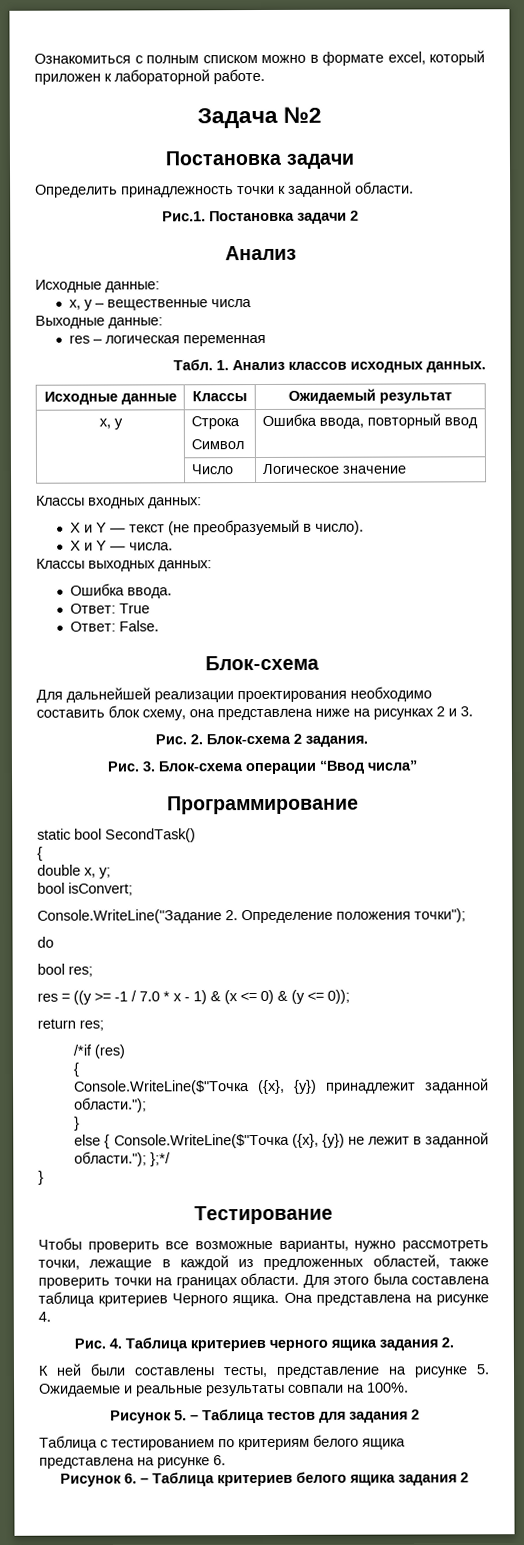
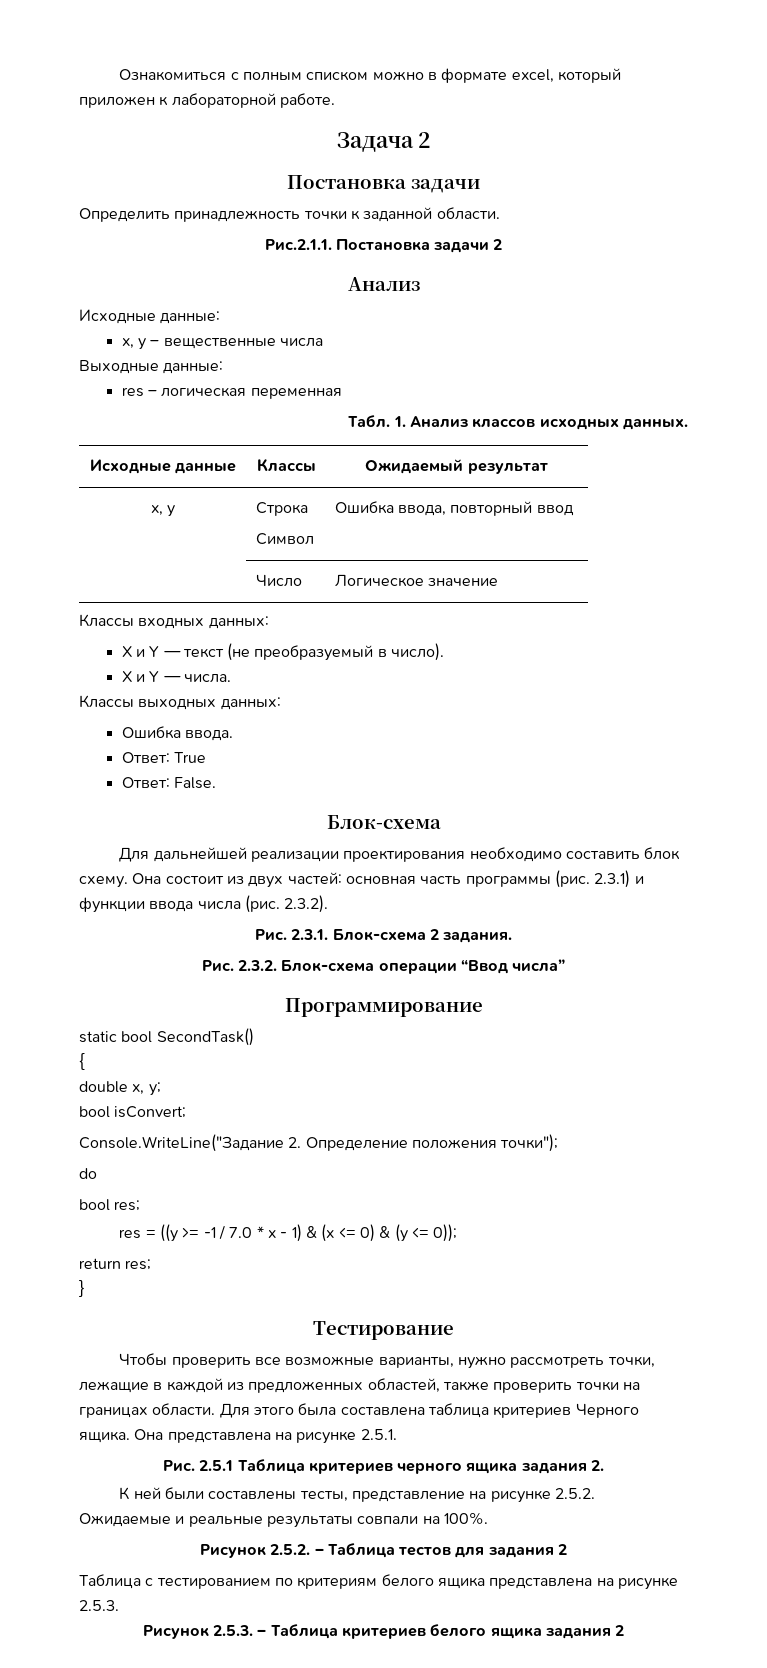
- Задача №2
+ Задача 2
- Рис.1. Постановка задачи 2
+ Рис.2.1.1. Постановка задачи 2
- Для дальнейшей реализации проектирования необходимо составить блок схему, она представлена ниже на рисунках 2 и 3.
- Рис. 2. Блок-схема 2 задания.
+ Для дальнейшей реализации проектирования необходимо составить блок схему. Она состоит из двух частей: основная часть программы (рис. 2.3.1) и функции ввода числа (рис. 2.3.2).
+ Рис. 2.3.1. Блок-схема 2 задания.
- Рис. 3. Блок-схема операции “Ввод числа”
+ Рис. 2.3.2. Блок-схема операции “Ввод числа”
- /*if (res)
- {
- Console.WriteLine($"Точка ({x}, {y}) принадлежит заданной области.");
- }
- else { Console.WriteLine($"Точка ({x}, {y}) не лежит в заданной области."); };*/
- Она представлена на рисунке 4.
- Рис. 4. Таблица критериев черного ящика задания 2.
+ Она представлена на рисунке 2.5.1.
+ Рис. 2.5.1 Таблица критериев черного ящика задания 2.
- К ней были составлены тесты, представление на рисунке 5. Ожидаемые и реальные результаты совпали на 100%.
+ К ней были составлены тесты, представление на рисунке 2.5.2. Ожидаемые и реальные результаты совпали на 100%.
- Рисунок 5. – Таблица тестов для задания 2
+ Рисунок 2.5.2. – Таблица тестов для задания 2
- Таблица с тестированием по критериям белого ящика представлена на рисунке 6.
- Рисунок 6. – Таблица критериев белого ящика задания 2
+ Таблица с тестированием по критериям белого ящика представлена на рисунке 2.5.3.
+ Рисунок 2.5.3. – Таблица критериев белого ящика задания 2

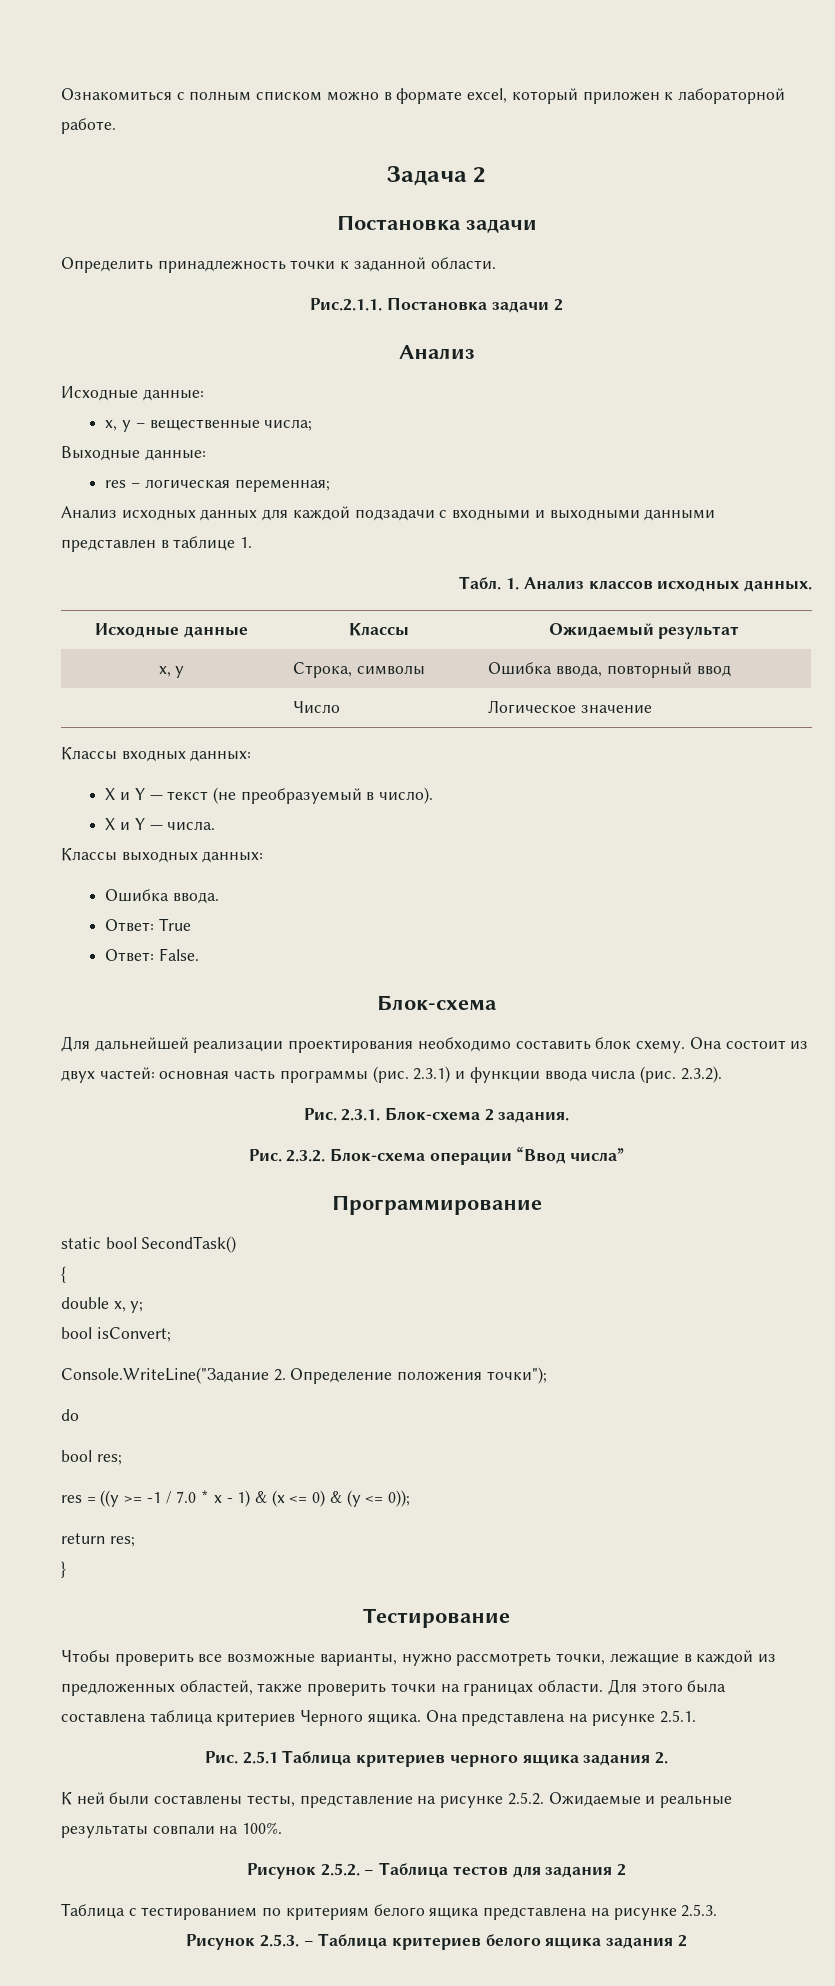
- x, y – вещественные числа
+ x, y – вещественные числа;
- res – логическая переменная
+ res – логическая переменная;
+ Анализ исходных данных для каждой подзадачи с входными и выходными данными представлен в таблице 1.
- x, y | Строка
- Символ | Ошибка ввода, повторный ввод
+ x, y | Строка, символы | Ошибка ввода, повторный ввод

